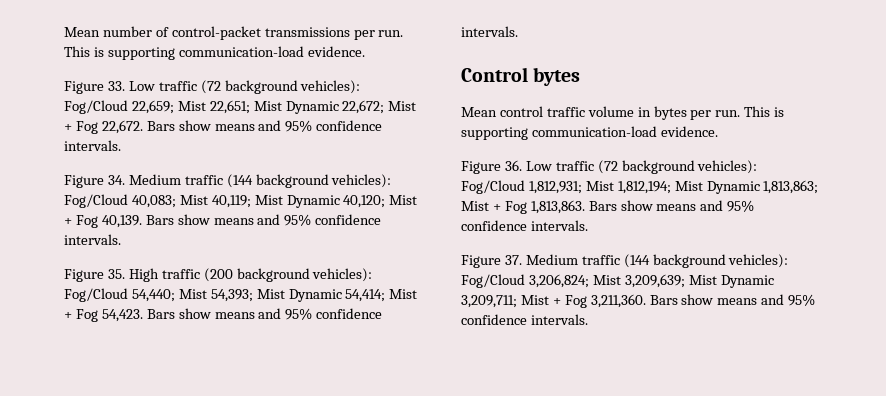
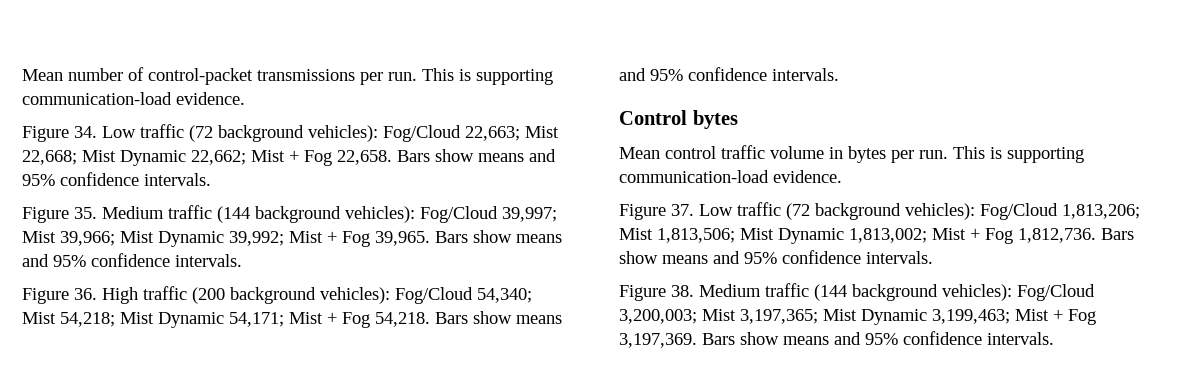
- Figure 33. Low traffic (72 background vehicles): Fog/Cloud 22,659; Mist 22,651; Mist Dynamic 22,672; Mist + Fog 22,672. Bars show means and 95% confidence intervals.
- Figure 34. Medium traffic (144 background vehicles): Fog/Cloud 40,083; Mist 40,119; Mist Dynamic 40,120; Mist + Fog 40,139.
+ Figure 34. Low traffic (72 background vehicles): Fog/Cloud 22,663; Mist 22,668; Mist Dynamic 22,662; Mist + Fog 22,658.
- Figure 35. High traffic (200 background vehicles): Fog/Cloud 54,440; Mist 54,393; Mist Dynamic 54,414; Mist + Fog 54,423.
+ Figure 35. Medium traffic (144 background vehicles): Fog/Cloud 39,997; Mist 39,966; Mist Dynamic 39,992; Mist + Fog 39,965. Bars show means and 95% confidence intervals.
+ Figure 36. High traffic (200 background vehicles): Fog/Cloud 54,340; Mist 54,218; Mist Dynamic 54,171; Mist + Fog 54,218.
- Figure 36. Low traffic (72 background vehicles): Fog/Cloud 1,812,931; Mist 1,812,194; Mist Dynamic 1,813,863; Mist + Fog 1,813,863. Bars show means and 95% confidence intervals.
- Figure 37. Medium traffic (144 background vehicles): Fog/Cloud 3,206,824; Mist 3,209,639; Mist Dynamic 3,209,711; Mist + Fog 3,211,360.
+ Figure 37. Low traffic (72 background vehicles): Fog/Cloud 1,813,206; Mist 1,813,506; Mist Dynamic 1,813,002; Mist + Fog 1,812,736. Bars show means and 95% confidence intervals.
+ Figure 38. Medium traffic (144 background vehicles): Fog/Cloud 3,200,003; Mist 3,197,365; Mist Dynamic 3,199,463; Mist + Fog 3,197,369.

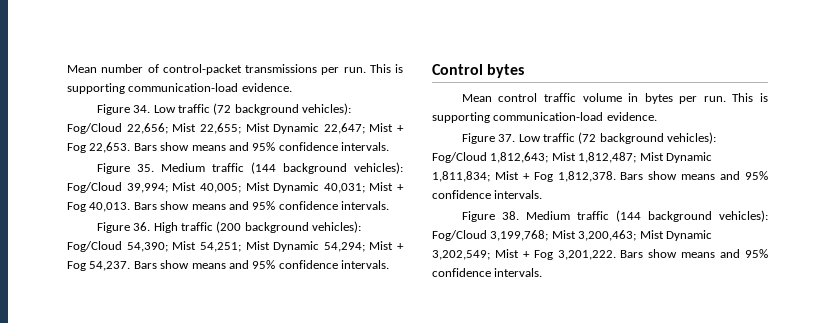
- Figure 34. Low traffic (72 background vehicles): Fog/Cloud 22,663; Mist 22,668; Mist Dynamic 22,662; Mist + Fog 22,658.
+ Figure 34. Low traffic (72 background vehicles): Fog/Cloud 22,656; Mist 22,655; Mist Dynamic 22,647; Mist + Fog 22,653.
- Figure 35. Medium traffic (144 background vehicles): Fog/Cloud 39,997; Mist 39,966; Mist Dynamic 39,992; Mist + Fog 39,965.
+ Figure 35. Medium traffic (144 background vehicles): Fog/Cloud 39,994; Mist 40,005; Mist Dynamic 40,031; Mist + Fog 40,013.
- Figure 36. High traffic (200 background vehicles): Fog/Cloud 54,340; Mist 54,218; Mist Dynamic 54,171; Mist + Fog 54,218.
+ Figure 36. High traffic (200 background vehicles): Fog/Cloud 54,390; Mist 54,251; Mist Dynamic 54,294; Mist + Fog 54,237.
- Figure 37. Low traffic (72 background vehicles): Fog/Cloud 1,813,206; Mist 1,813,506; Mist Dynamic 1,813,002; Mist + Fog 1,812,736.
+ Figure 37. Low traffic (72 background vehicles): Fog/Cloud 1,812,643; Mist 1,812,487; Mist Dynamic 1,811,834; Mist + Fog 1,812,378.
- Figure 38. Medium traffic (144 background vehicles): Fog/Cloud 3,200,003; Mist 3,197,365; Mist Dynamic 3,199,463; Mist + Fog 3,197,369.
+ Figure 38. Medium traffic (144 background vehicles): Fog/Cloud 3,199,768; Mist 3,200,463; Mist Dynamic 3,202,549; Mist + Fog 3,201,222.

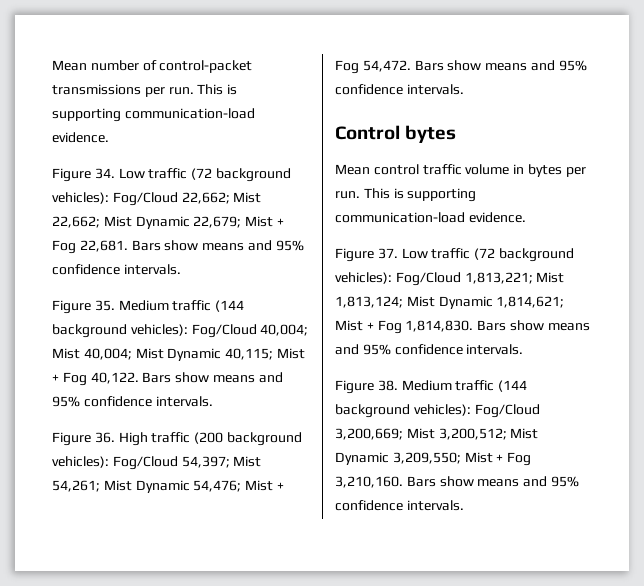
- Figure 34. Low traffic (72 background vehicles): Fog/Cloud 22,656; Mist 22,655; Mist Dynamic 22,647; Mist + Fog 22,653.
+ Figure 34. Low traffic (72 background vehicles): Fog/Cloud 22,662; Mist 22,662; Mist Dynamic 22,679; Mist + Fog 22,681.
- Figure 35. Medium traffic (144 background vehicles): Fog/Cloud 39,994; Mist 40,005; Mist Dynamic 40,031; Mist + Fog 40,013.
+ Figure 35. Medium traffic (144 background vehicles): Fog/Cloud 40,004; Mist 40,004; Mist Dynamic 40,115; Mist + Fog 40,122.
- Figure 36. High traffic (200 background vehicles): Fog/Cloud 54,390; Mist 54,251; Mist Dynamic 54,294; Mist + Fog 54,237.
+ Figure 36. High traffic (200 background vehicles): Fog/Cloud 54,397; Mist 54,261; Mist Dynamic 54,476; Mist + Fog 54,472.
- Figure 37. Low traffic (72 background vehicles): Fog/Cloud 1,812,643; Mist 1,812,487; Mist Dynamic 1,811,834; Mist + Fog 1,812,378.
+ Figure 37. Low traffic (72 background vehicles): Fog/Cloud 1,813,221; Mist 1,813,124; Mist Dynamic 1,814,621; Mist + Fog 1,814,830.
- Figure 38. Medium traffic (144 background vehicles): Fog/Cloud 3,199,768; Mist 3,200,463; Mist Dynamic 3,202,549; Mist + Fog 3,201,222.
+ Figure 38. Medium traffic (144 background vehicles): Fog/Cloud 3,200,669; Mist 3,200,512; Mist Dynamic 3,209,550; Mist + Fog 3,210,160.

